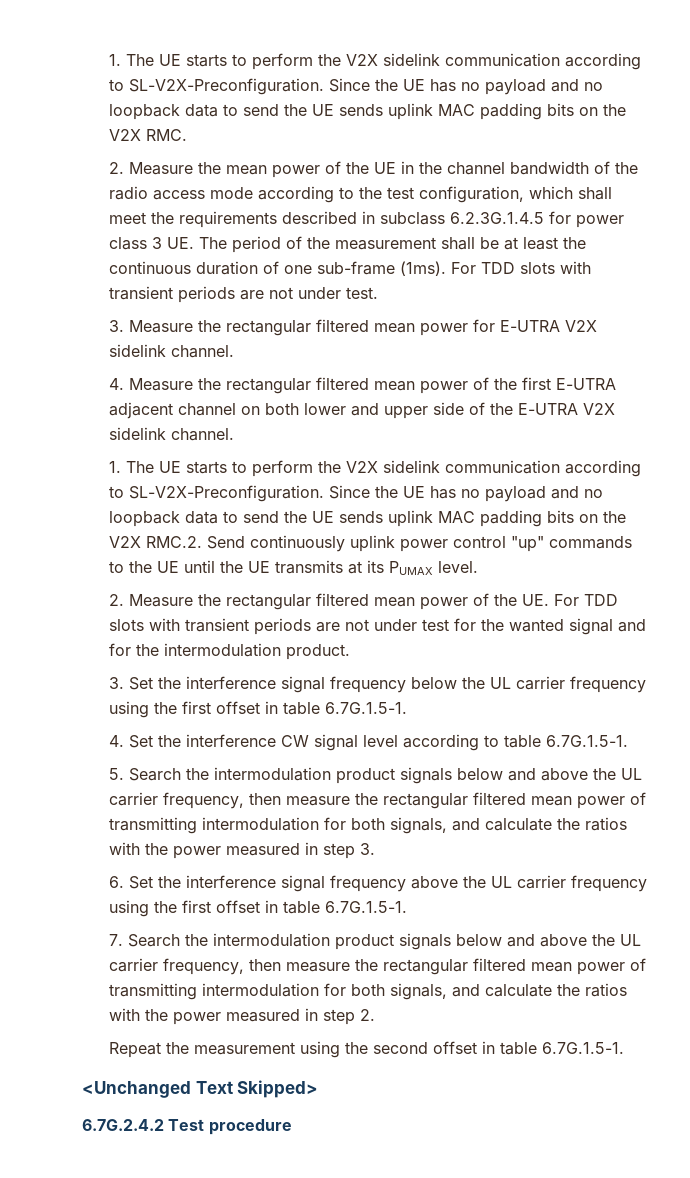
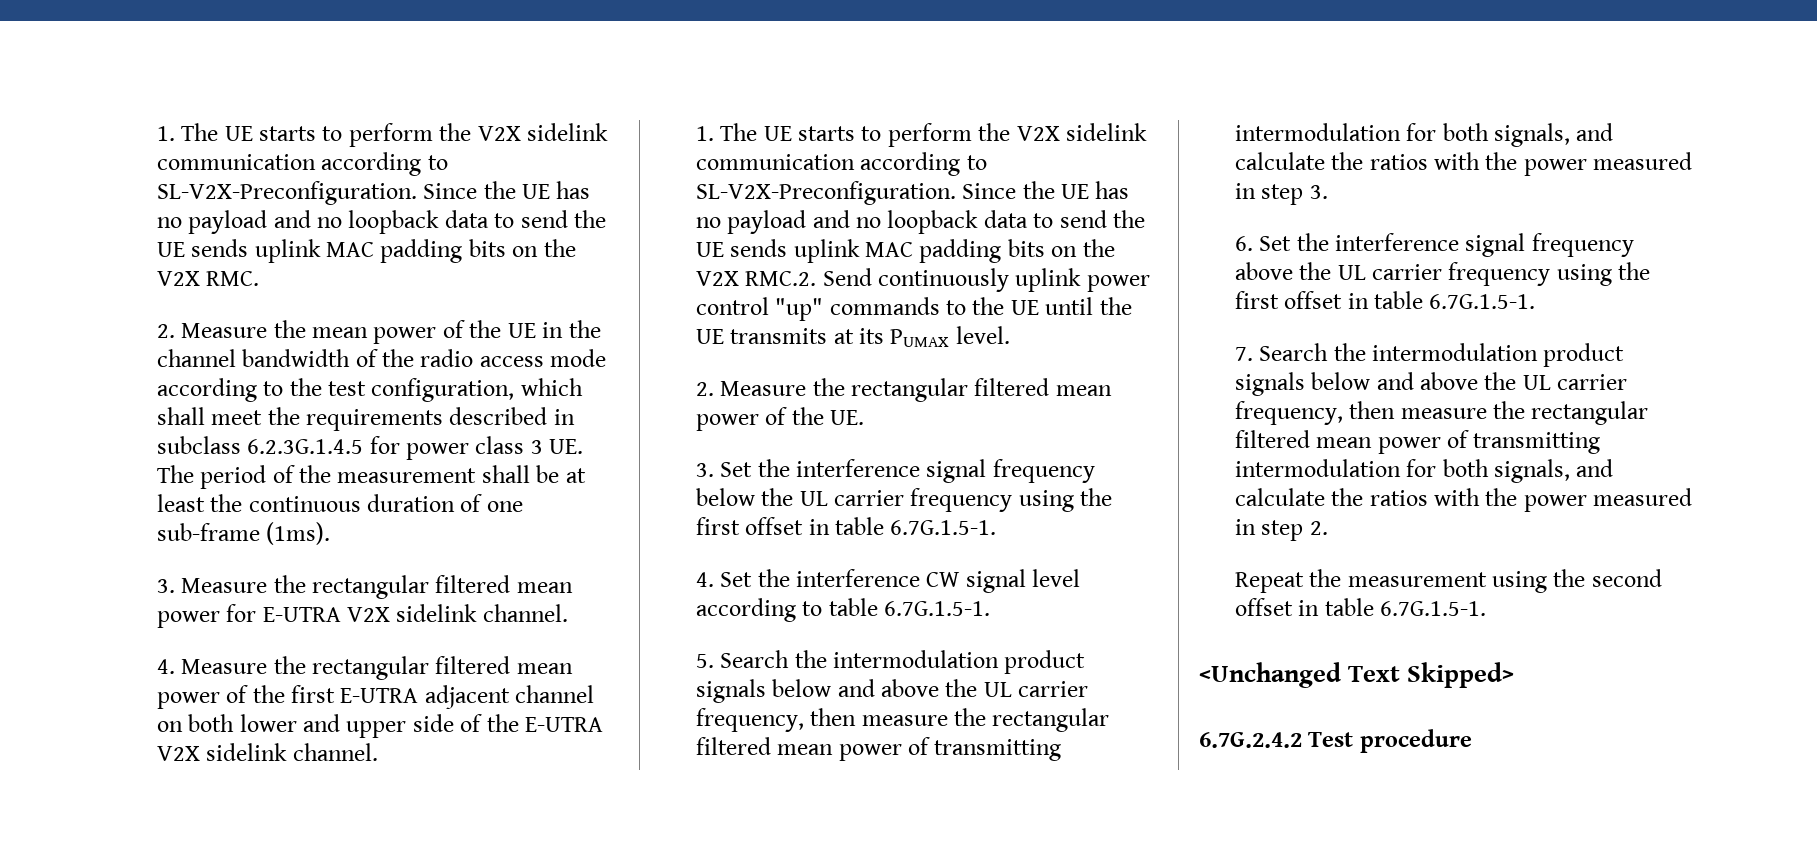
- For TDD slots with transient periods are not under test.
- 2. Measure the rectangular filtered mean power of the UE. For TDD slots with transient periods are not under test for the wanted signal and for the intermodulation product.
+ 2. Measure the rectangular filtered mean power of the UE.

